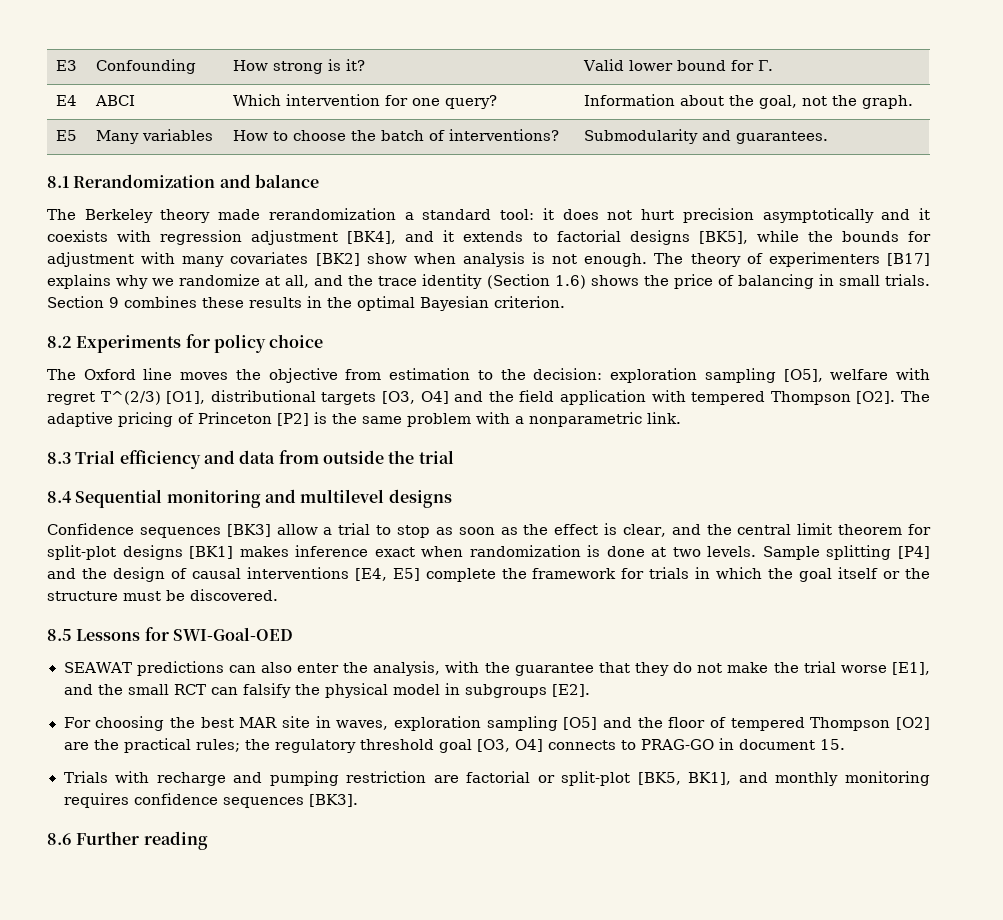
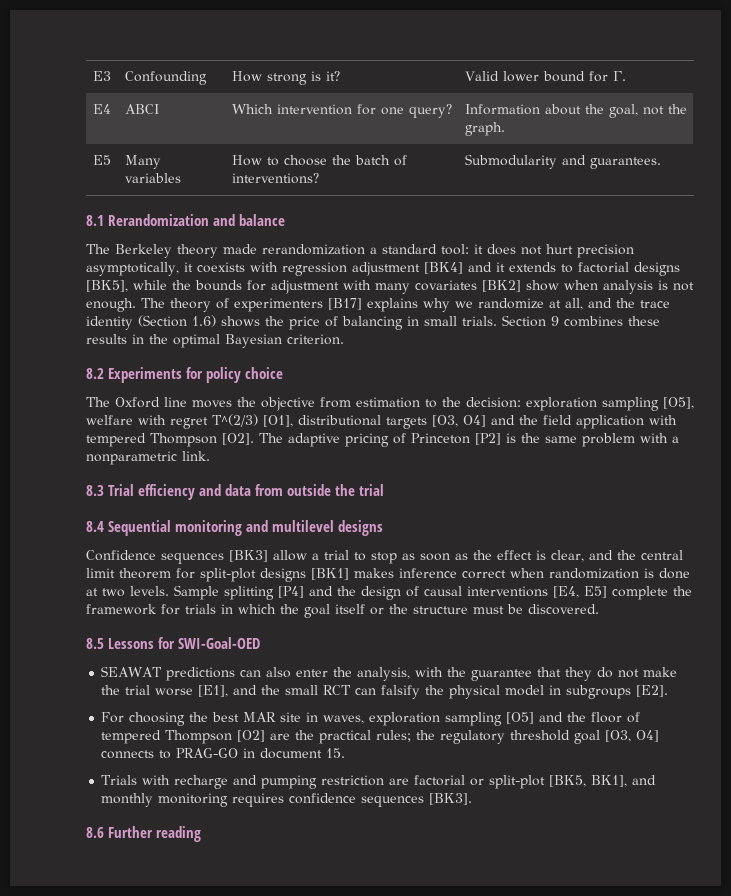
- The Berkeley theory made rerandomization a standard tool: it does not hurt precision asymptotically and it coexists with regression adjustment [BK4], and it extends to factorial designs [BK5], while the bounds for adjustment with many covariates [BK2] show when analysis is not enough.
+ The Berkeley theory made rerandomization a standard tool: it does not hurt precision asymptotically, it coexists with regression adjustment [BK4] and it extends to factorial designs [BK5], while the bounds for adjustment with many covariates [BK2] show when analysis is not enough.
- Confidence sequences [BK3] allow a trial to stop as soon as the effect is clear, and the central limit theorem for split-plot designs [BK1] makes inference exact when randomization is done at two levels.
+ Confidence sequences [BK3] allow a trial to stop as soon as the effect is clear, and the central limit theorem for split-plot designs [BK1] makes inference correct when randomization is done at two levels.

